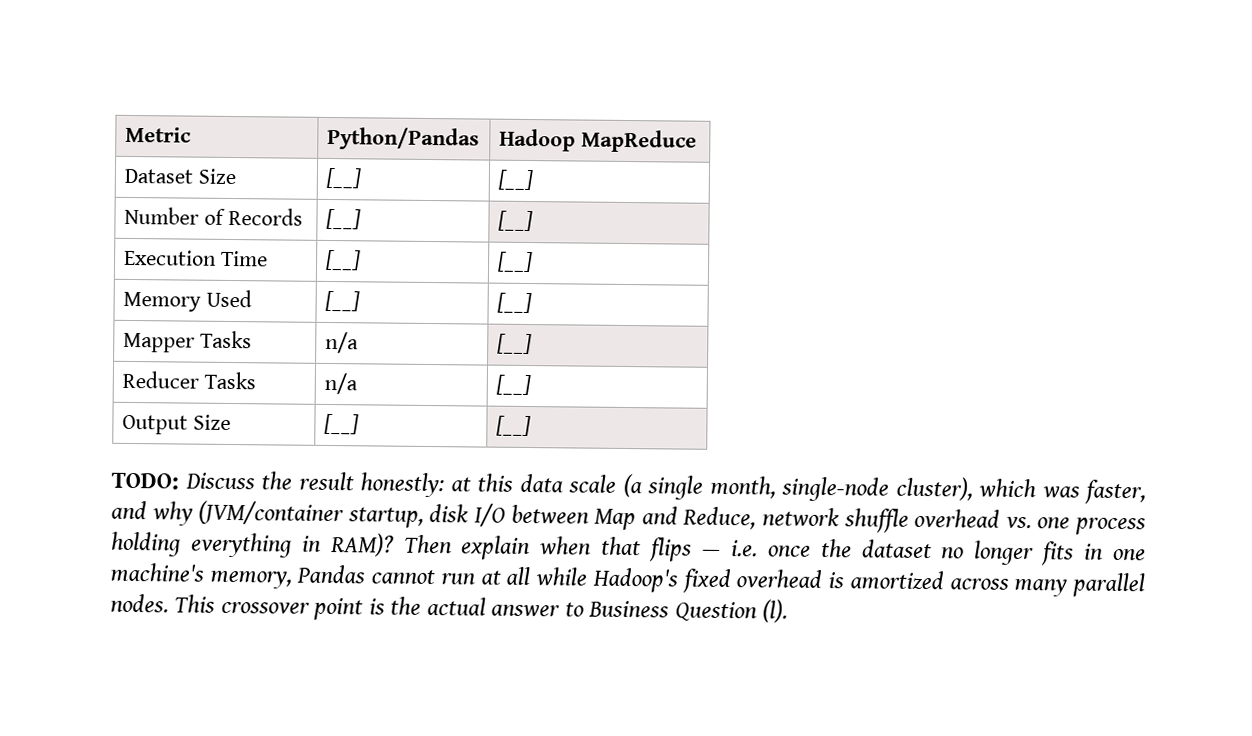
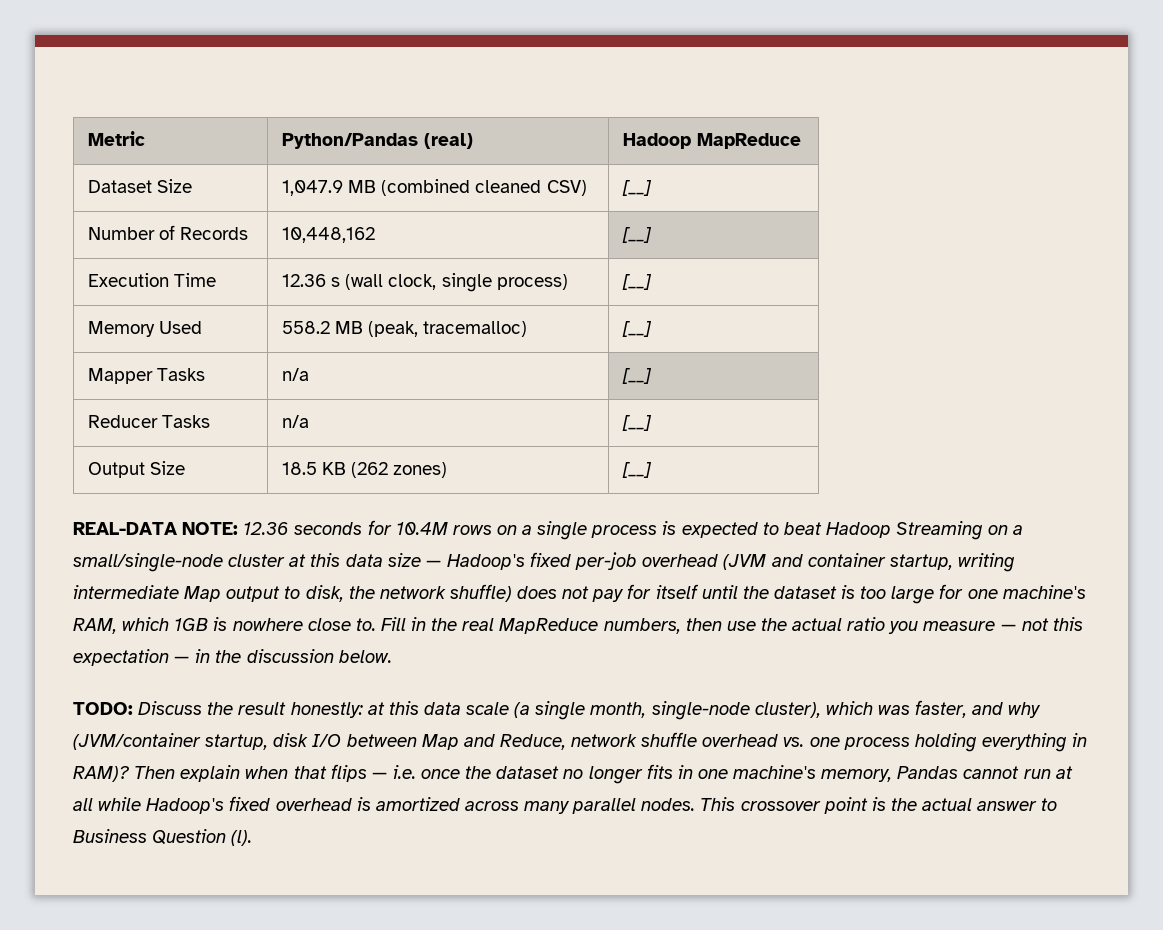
- Metric | Python/Pandas | Hadoop MapReduce
+ Metric | Python/Pandas (real) | Hadoop MapReduce
- Dataset Size | [__] | [__]
+ Dataset Size | 1,047.9 MB (combined cleaned CSV) | [__]
- Number of Records | [__] | [__]
+ Number of Records | 10,448,162 | [__]
- Execution Time | [__] | [__]
+ Execution Time | 12.36 s (wall clock, single process) | [__]
- Memory Used | [__] | [__]
+ Memory Used | 558.2 MB (peak, tracemalloc) | [__]
- Output Size | [__] | [__]
+ Output Size | 18.5 KB (262 zones) | [__]
+ REAL-DATA NOTE: 12.36 seconds for 10.4M rows on a single process is expected to beat Hadoop Streaming on a small/single-node cluster at this data size — Hadoop's fixed per-job overhead (JVM and container startup, writing intermediate Map output to disk, the network shuffle) does not pay for itself until the dataset is too large for one machine's RAM, which 1GB is nowhere close to. Fill in the real MapReduce numbers, then use the actual ratio you measure — not this expectation — in the discussion below.

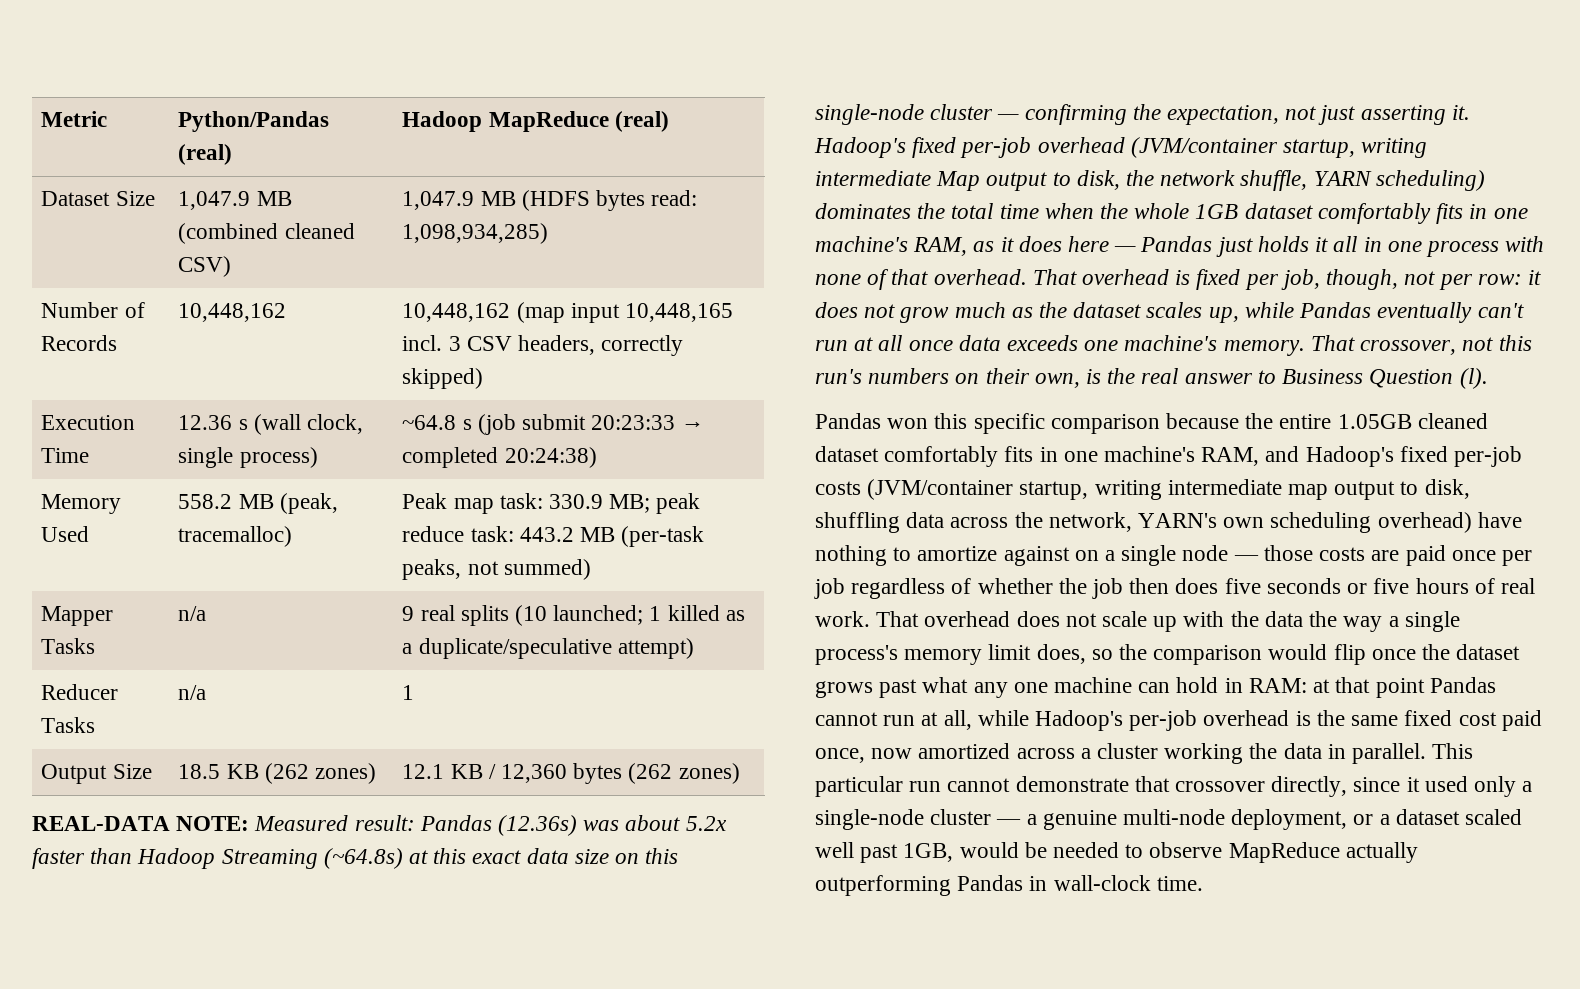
- Metric | Python/Pandas (real) | Hadoop MapReduce
+ Metric | Python/Pandas (real) | Hadoop MapReduce (real)
- Dataset Size | 1,047.9 MB (combined cleaned CSV) | [__]
- Number of Records | 10,448,162 | [__]
+ Dataset Size | 1,047.9 MB (combined cleaned CSV) | 1,047.9 MB (HDFS bytes read: 1,098,934,285)
+ Number of Records | 10,448,162 | 10,448,162 (map input 10,448,165 incl. 3 CSV headers, correctly skipped)
- Execution Time | 12.36 s (wall clock, single process) | [__]
+ Execution Time | 12.36 s (wall clock, single process) | ~64.8 s (job submit 20:23:33 → completed 20:24:38)
- Memory Used | 558.2 MB (peak, tracemalloc) | [__]
- Mapper Tasks | n/a | [__]
+ Memory Used | 558.2 MB (peak, tracemalloc) | Peak map task: 330.9 MB; peak reduce task: 443.2 MB (per-task peaks, not summed)
+ Mapper Tasks | n/a | 9 real splits (10 launched; 1 killed as a duplicate/speculative attempt)
- Reducer Tasks | n/a | [__]
+ Reducer Tasks | n/a | 1
- Output Size | 18.5 KB (262 zones) | [__]
- REAL-DATA NOTE: 12.36 seconds for 10.4M rows on a single process is expected to beat Hadoop Streaming on a small/single-node cluster at this data size — Hadoop's fixed per-job overhead (JVM and container startup, writing intermediate Map output to disk, the network shuffle) does not pay for itself until the dataset is too large for one machine's RAM, which 1GB is nowhere close to. Fill in the real MapReduce numbers, then use the actual ratio you measure — not this expectation — in the discussion below.
- TODO: Discuss the result honestly: at this data scale (a single month, single-node cluster), which was faster, and why (JVM/container startup, disk I/O between Map and Reduce, network shuffle overhead vs. one process holding everything in RAM)? Then explain when that flips — i.e. once the dataset no longer fits in one machine's memory, Pandas cannot run at all while Hadoop's fixed overhead is amortized across many parallel nodes. This crossover point is the actual answer to Business Question (l).
+ Output Size | 18.5 KB (262 zones) | 12.1 KB / 12,360 bytes (262 zones)
+ REAL-DATA NOTE: Measured result: Pandas (12.36s) was about 5.2x faster than Hadoop Streaming (~64.8s) at this exact data size on this single-node cluster — confirming the expectation, not just asserting it. Hadoop's fixed per-job overhead (JVM/container startup, writing intermediate Map output to disk, the network shuffle, YARN scheduling) dominates the total time when the whole 1GB dataset comfortably fits in one machine's RAM, as it does here — Pandas just holds it all in one process with none of that overhead. That overhead is fixed per job, though, not per row: it does not grow much as the dataset scales up, while Pandas eventually can't run at all once data exceeds one machine's memory. That crossover, not this run's numbers on their own, is the real answer to Business Question (l).
+ Pandas won this specific comparison because the entire 1.05GB cleaned dataset comfortably fits in one machine's RAM, and Hadoop's fixed per-job costs (JVM/container startup, writing intermediate map output to disk, shuffling data across the network, YARN's own scheduling overhead) have nothing to amortize against on a single node — those costs are paid once per job regardless of whether the job then does five seconds or five hours of real work. That overhead does not scale up with the data the way a single process's memory limit does, so the comparison would flip once the dataset grows past what any one machine can hold in RAM: at that point Pandas cannot run at all, while Hadoop's per-job overhead is the same fixed cost paid once, now amortized across a cluster working the data in parallel. This particular run cannot demonstrate that crossover directly, since it used only a single-node cluster — a genuine multi-node deployment, or a dataset scaled well past 1GB, would be needed to observe MapReduce actually outperforming Pandas in wall-clock time.

